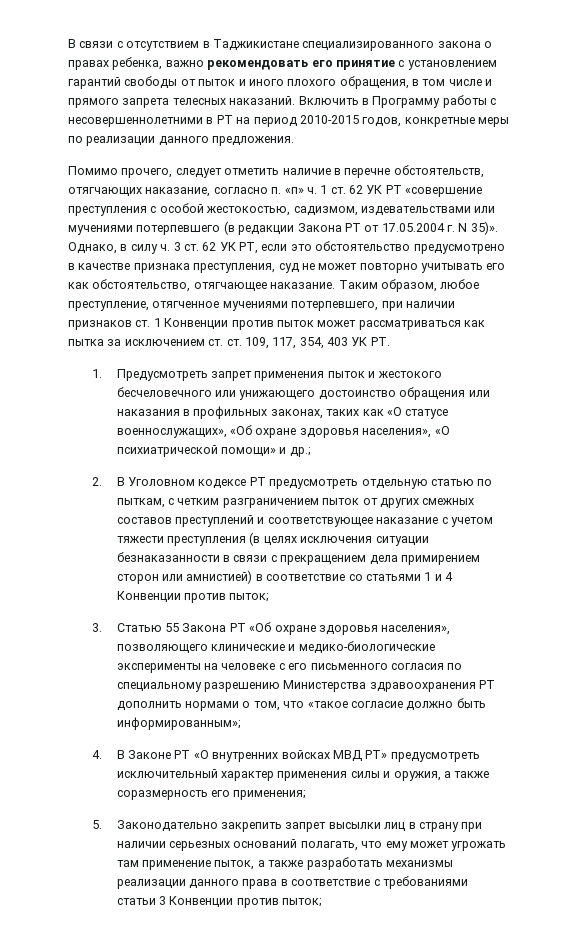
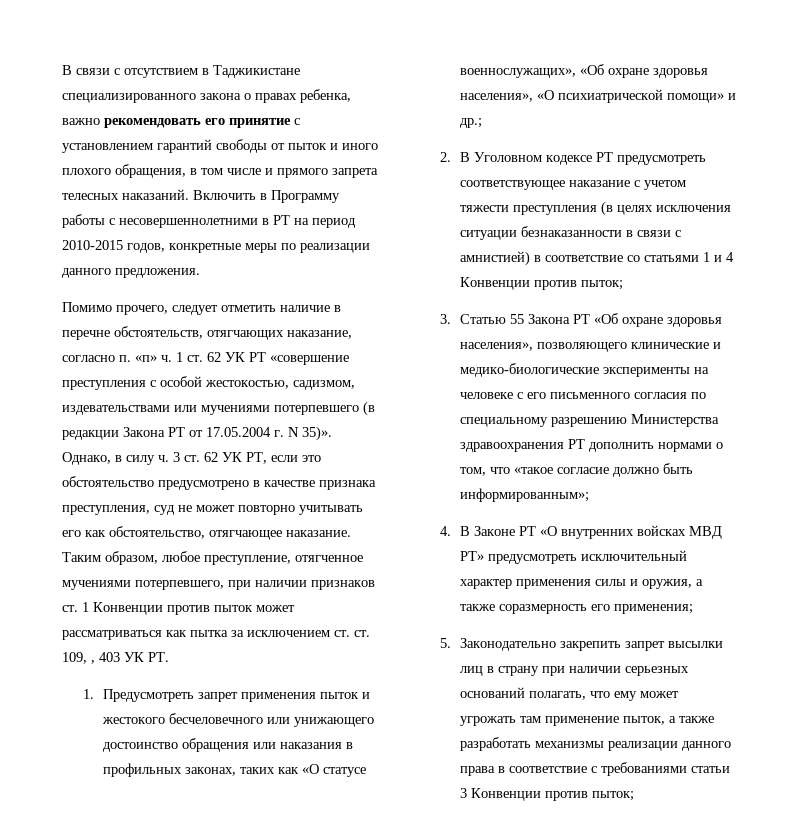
- Таким образом, любое преступление, отягченное мучениями потерпевшего, при наличии признаков ст. 1 Конвенции против пыток может рассматриваться как пытка за исключением ст. ст. 109, 117, 354, 403 УК РТ.
+ Таким образом, любое преступление, отягченное мучениями потерпевшего, при наличии признаков ст. 1 Конвенции против пыток может рассматриваться как пытка за исключением ст. ст. 109, , 403 УК РТ.
- 2. В Уголовном кодексе РТ предусмотреть отдельную статью по пыткам, с четким разграничением пыток от других смежных составов преступлений и соответствующее наказание с учетом тяжести преступления (в целях исключения ситуации безнаказанности в связи с прекращением дела примирением сторон или амнистией) в соответствие со статьями 1 и 4 Конвенции против пыток;
+ 2. В Уголовном кодексе РТ предусмотреть соответствующее наказание с учетом тяжести преступления (в целях исключения ситуации безнаказанности в связи с амнистией) в соответствие со статьями 1 и 4 Конвенции против пыток;

